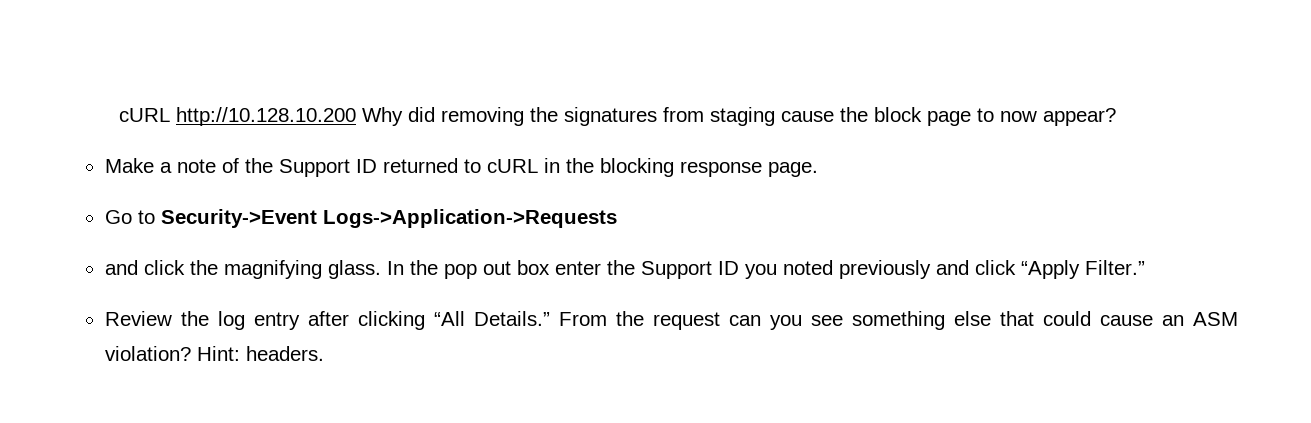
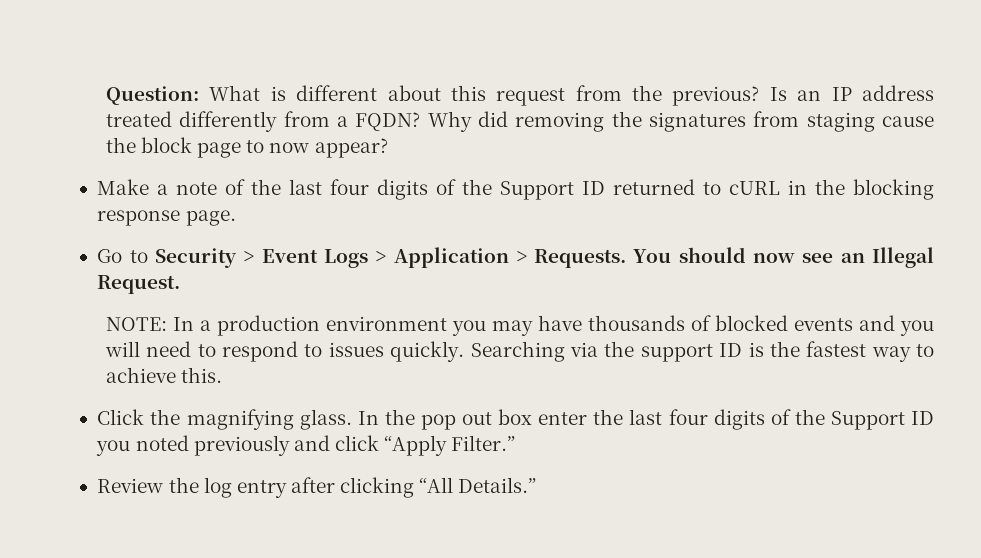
- cURL http://10.128.10.200 Why did removing the signatures from staging cause the block page to now appear?
+ Question: What is different about this request from the previous? Is an IP address treated differently from a FQDN? Why did removing the signatures from staging cause the block page to now appear?
- Make a note of the Support ID returned to cURL in the blocking response page.
+ Make a note of the last four digits of the Support ID returned to cURL in the blocking response page.
- Go to Security->Event Logs->Application->Requests
- and click the magnifying glass.
+ Go to Security > Event Logs > Application > Requests. You should now see an Illegal Request.
+ NOTE: In a production environment you may have thousands of blocked events and you will need to respond to issues quickly. Searching via the support ID is the fastest way to achieve this.
+ Click the magnifying glass.
- In the pop out box enter the Support ID you noted previously and click “Apply Filter.”
+ In the pop out box enter the last four digits of the Support ID you noted previously and click “Apply Filter.”
- From the request can you see something else that could cause an ASM violation? Hint: headers.

